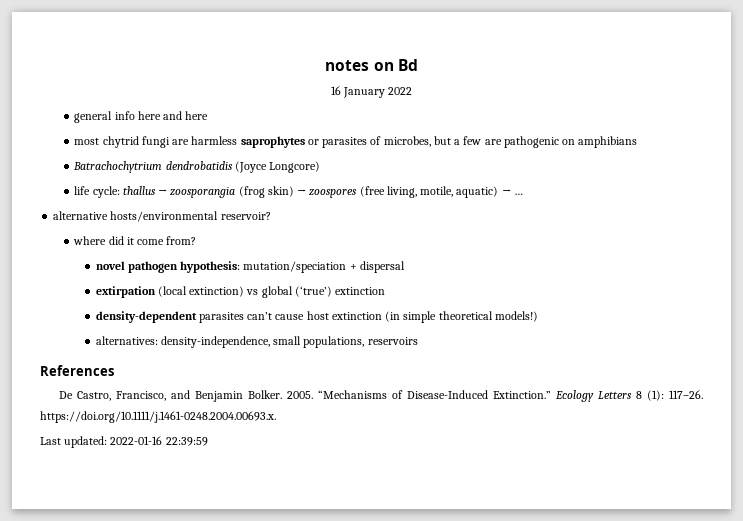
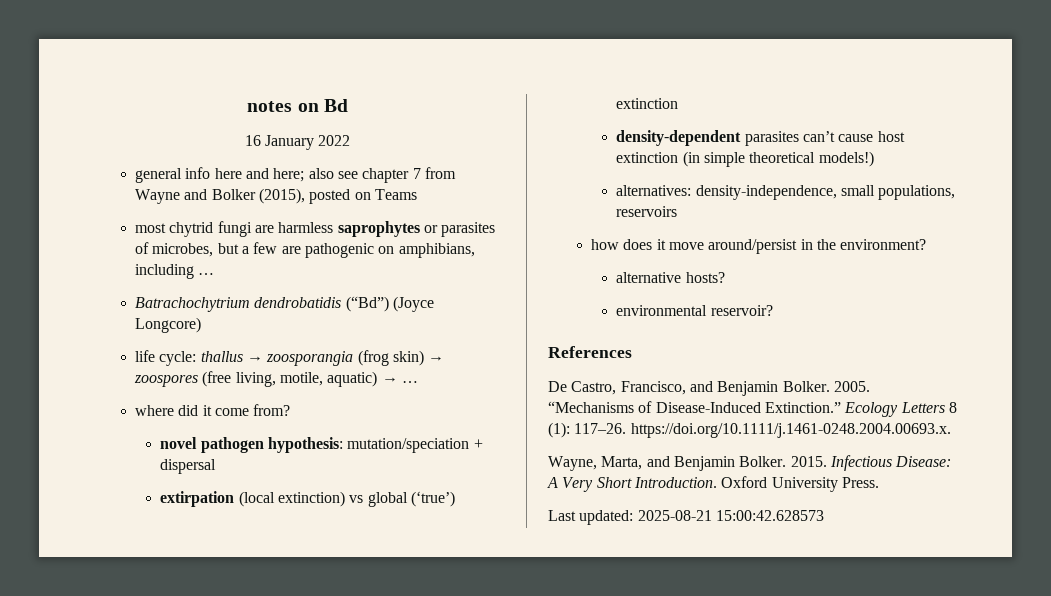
- general info here and here
+ general info here and here; also see chapter 7 from Wayne and Bolker (2015), posted on Teams
- most chytrid fungi are harmless saprophytes or parasites of microbes, but a few are pathogenic on amphibians
+ most chytrid fungi are harmless saprophytes or parasites of microbes, but a few are pathogenic on amphibians, including …
- Batrachochytrium dendrobatidis (Joyce Longcore)
+ Batrachochytrium dendrobatidis (“Bd”) (Joyce Longcore)
- alternative hosts/environmental reservoir?
+ how does it move around/persist in the environment?
+ alternative hosts?
+ environmental reservoir?
+ Wayne, Marta, and Benjamin Bolker. 2015. Infectious Disease: A Very Short Introduction. Oxford University Press.
- Last updated: 2022-01-16 22:39:59
+ Last updated: 2025-08-21 15:00:42.628573

